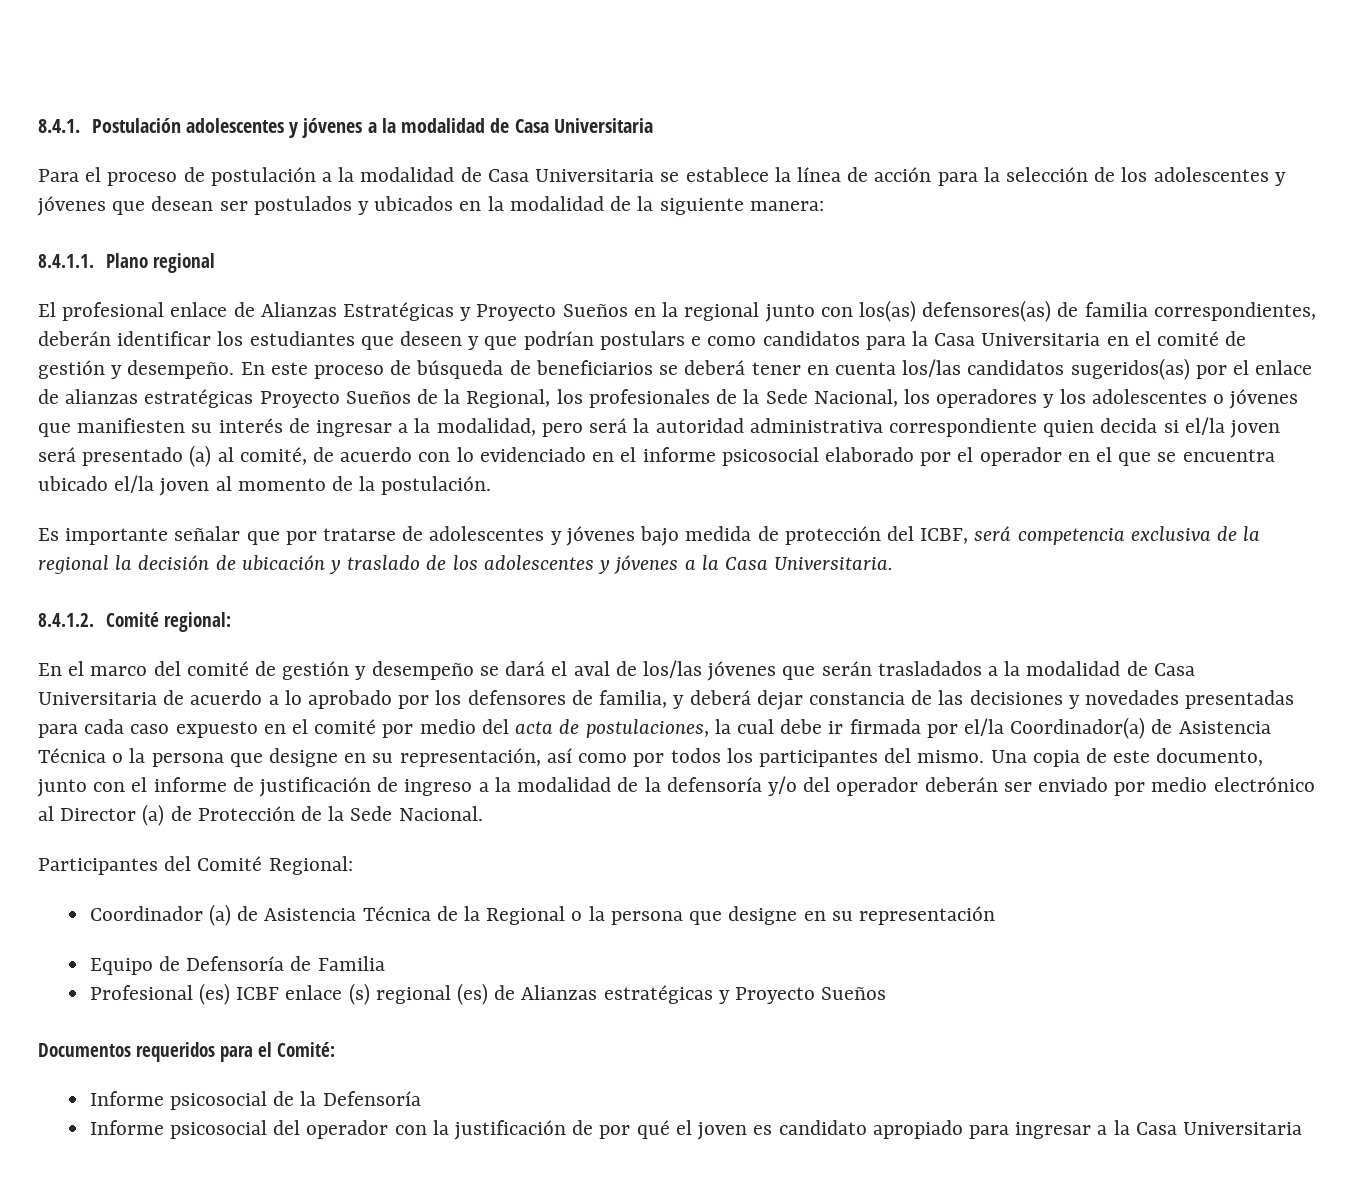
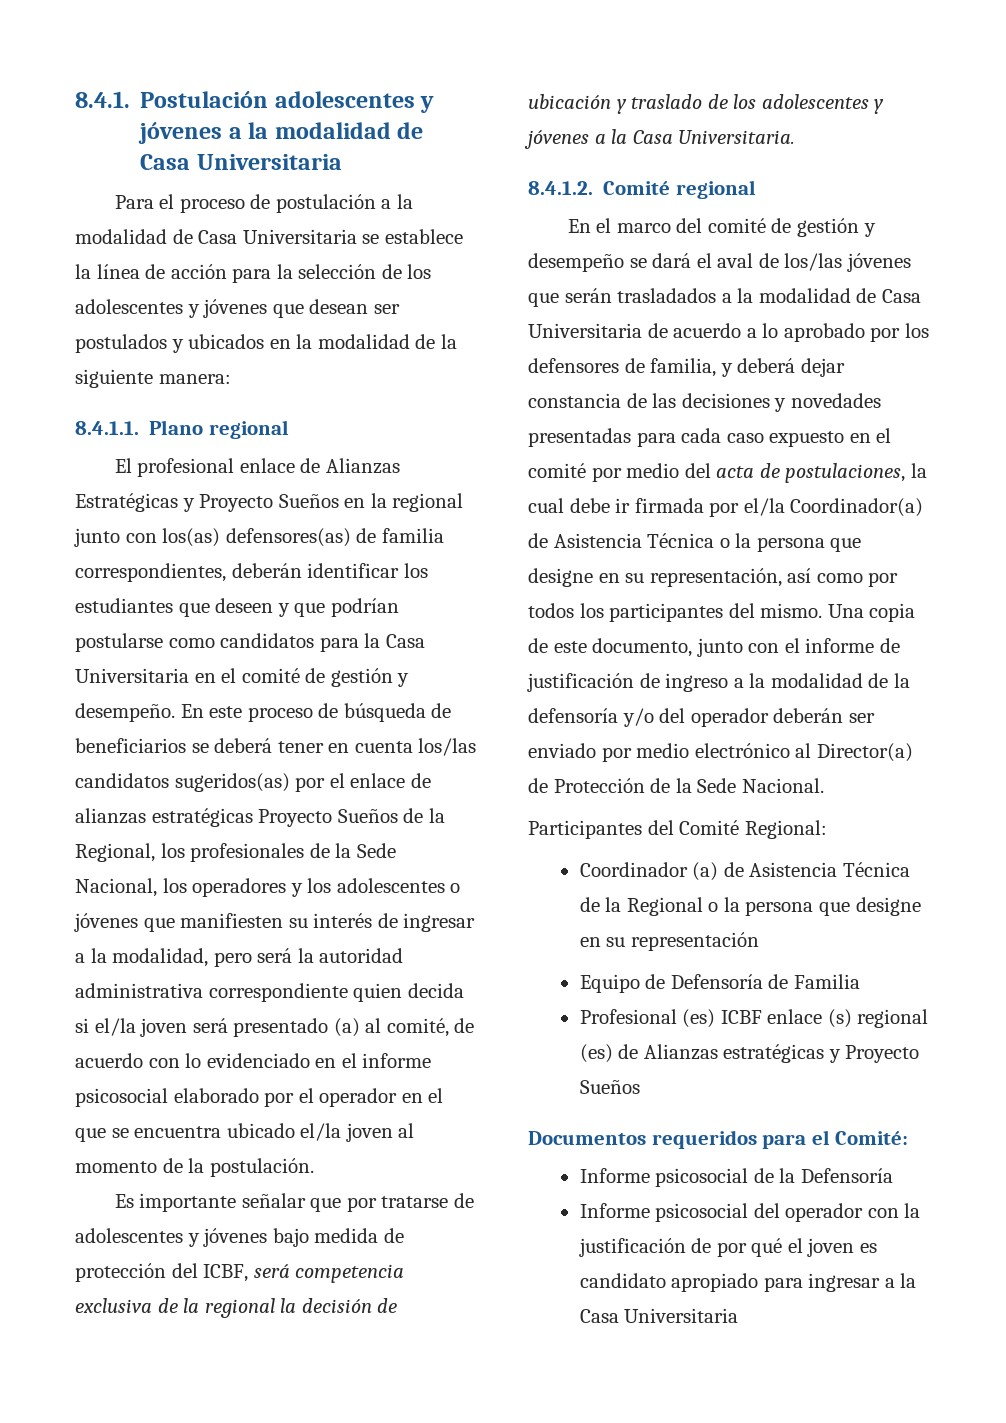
- El profesional enlace de Alianzas Estratégicas y Proyecto Sueños en la regional junto con los(as) defensores(as) de familia correspondientes, deberán identificar los estudiantes que deseen y que podrían postulars e como candidatos para la Casa Universitaria en el comité de gestión y desempeño.
+ El profesional enlace de Alianzas Estratégicas y Proyecto Sueños en la regional junto con los(as) defensores(as) de familia correspondientes, deberán identificar los estudiantes que deseen y que podrían postularse como candidatos para la Casa Universitaria en el comité de gestión y desempeño.
- 8.4.1.2. Comité regional:
+ 8.4.1.2. Comité regional
- Una copia de este documento, junto con el informe de justificación de ingreso a la modalidad de la defensoría y/o del operador deberán ser enviado por medio electrónico al Director (a) de Protección de la Sede Nacional.
+ Una copia de este documento, junto con el informe de justificación de ingreso a la modalidad de la defensoría y/o del operador deberán ser enviado por medio electrónico al Director(a) de Protección de la Sede Nacional.

